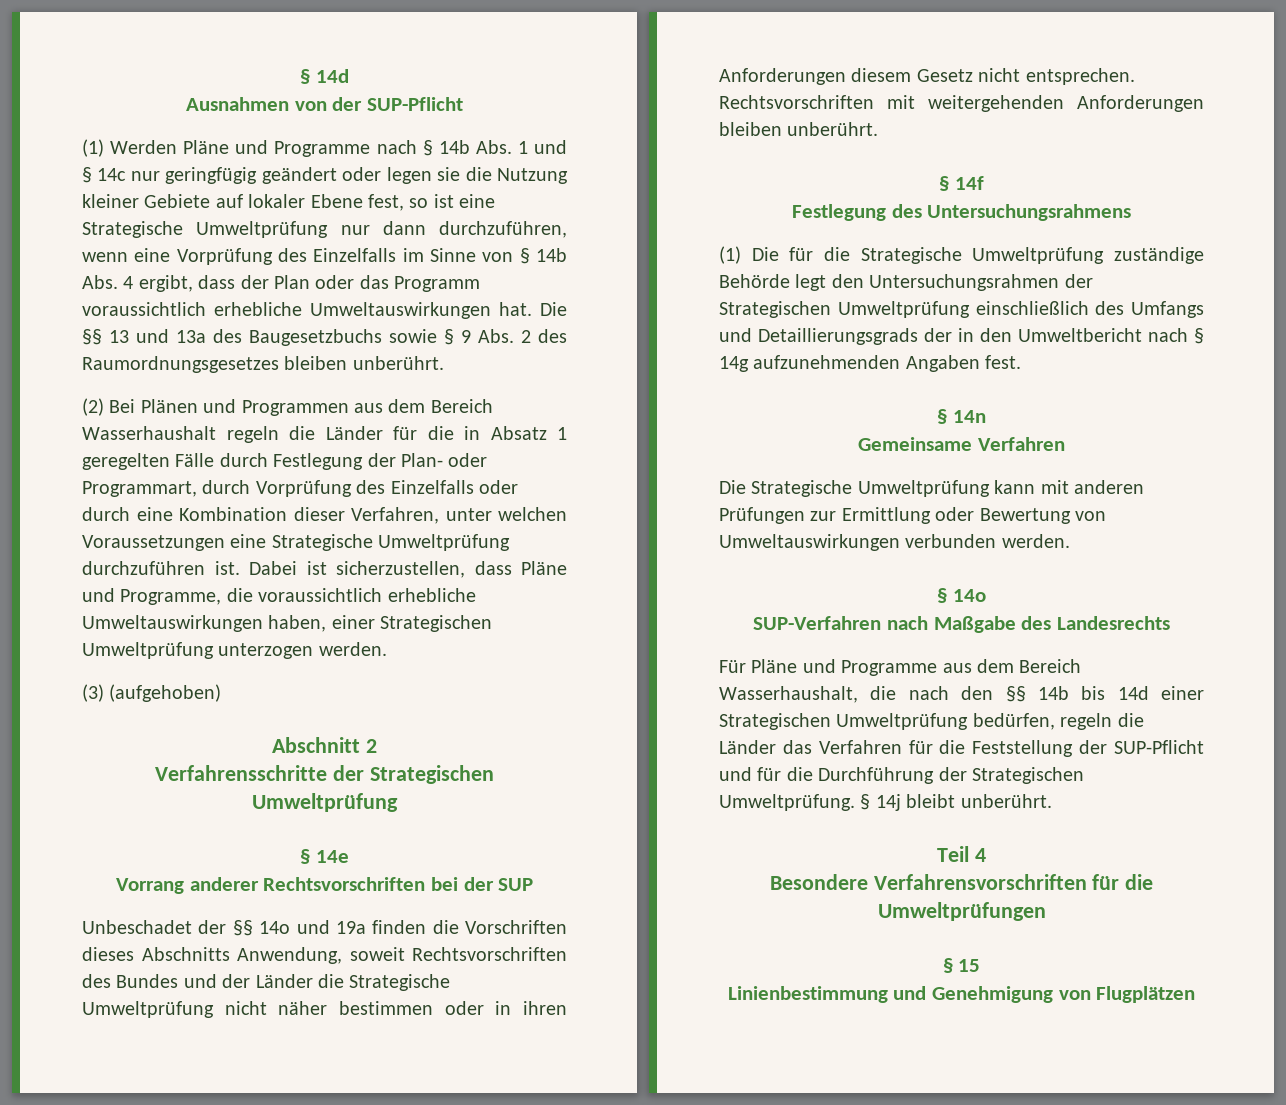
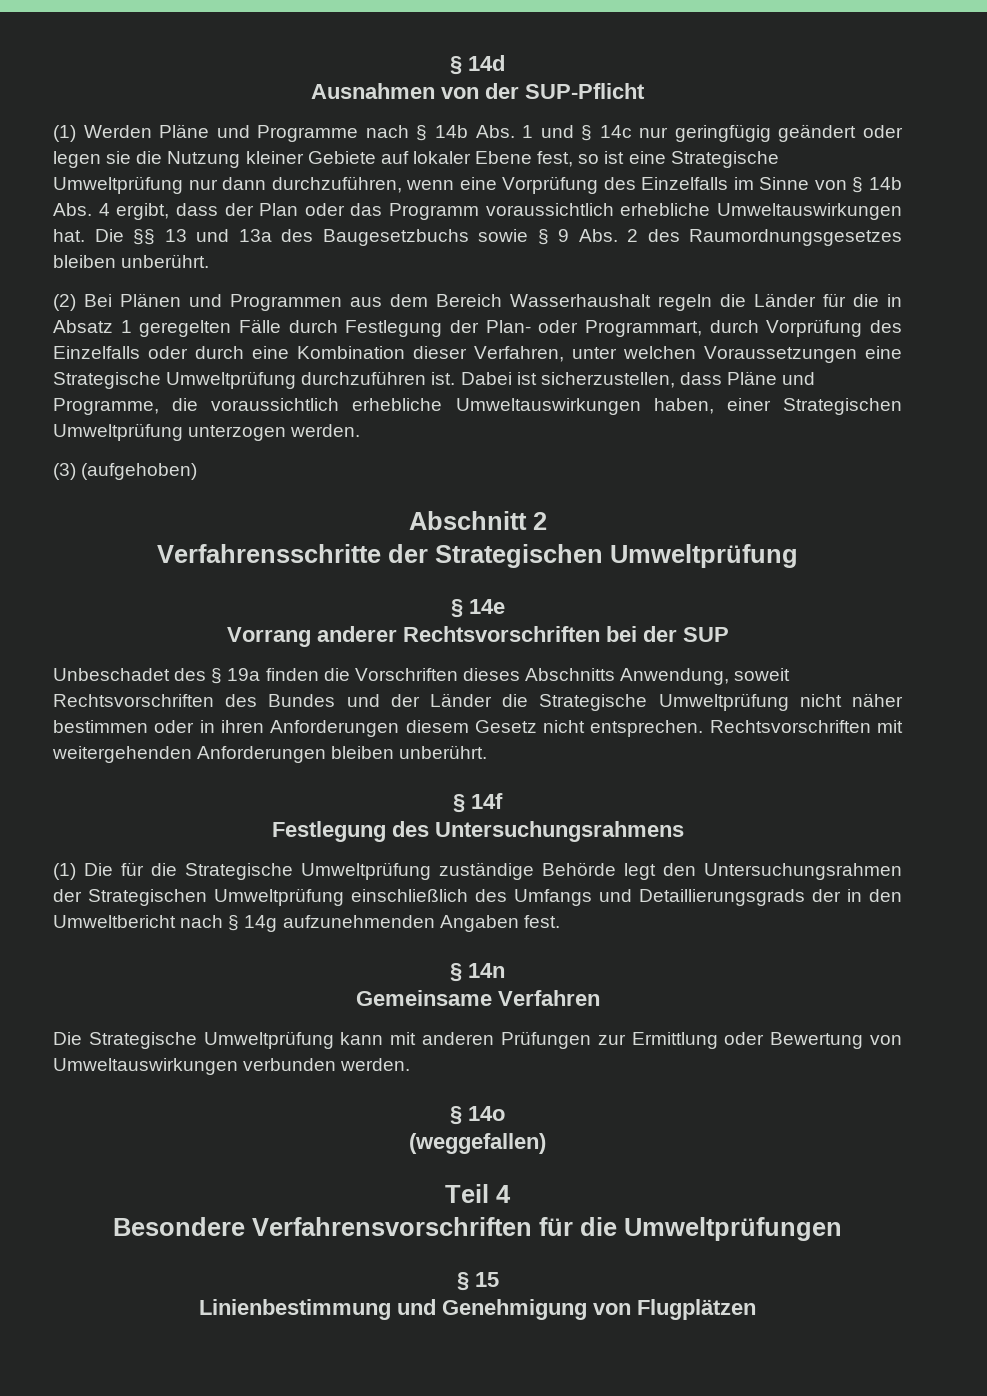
- Unbeschadet der §§ 14o und 19a finden die Vorschriften dieses Abschnitts Anwendung, soweit Rechtsvorschriften des Bundes und der Länder die Strategische Umweltprüfung nicht näher bestimmen oder in ihren Anforderungen diesem Gesetz nicht entsprechen.
+ Unbeschadet des § 19a finden die Vorschriften dieses Abschnitts Anwendung, soweit Rechtsvorschriften des Bundes und der Länder die Strategische Umweltprüfung nicht näher bestimmen oder in ihren Anforderungen diesem Gesetz nicht entsprechen.
- SUP-Verfahren nach Maßgabe des Landesrechts
- Für Pläne und Programme aus dem Bereich Wasserhaushalt, die nach den §§ 14b bis 14d einer Strategischen Umweltprüfung bedürfen, regeln die Länder das Verfahren für die Feststellung der SUP-Pflicht und für die Durchführung der Strategischen Umweltprüfung. § 14j bleibt unberührt.
+ (weggefallen)

